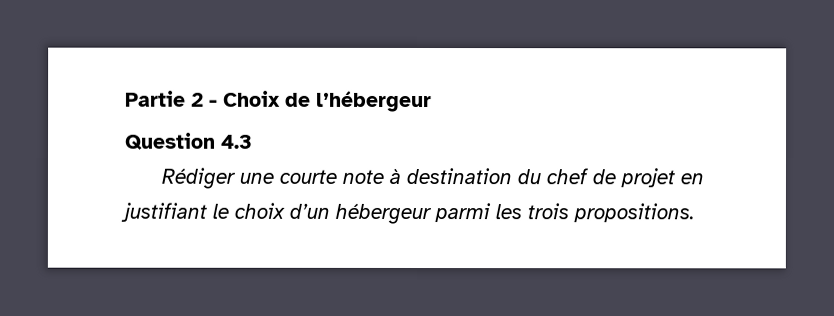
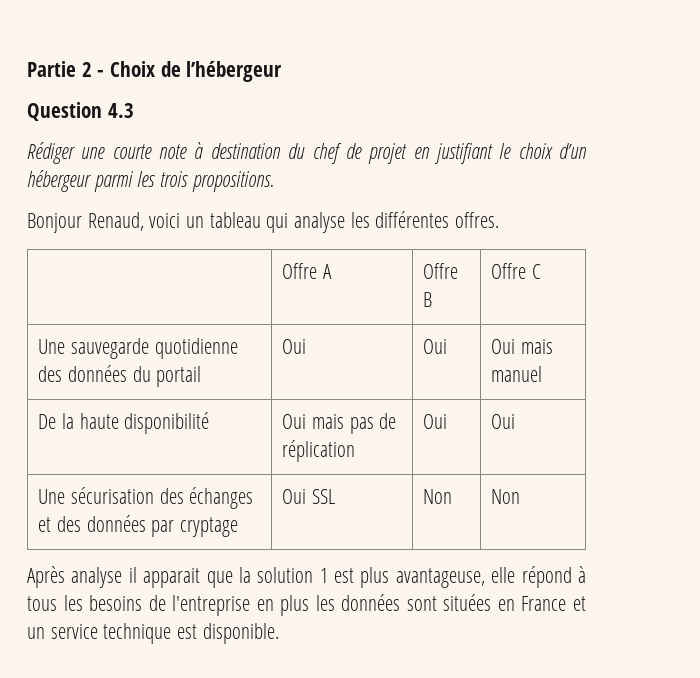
+ Bonjour Renaud, voici un tableau qui analyse les différentes offres.
+ | Offre A | Offre B | Offre C
+ Une sauvegarde quotidienne des données du portail | Oui | Oui | Oui mais manuel
+ De la haute disponibilité | Oui mais pas de réplication | Oui | Oui
+ Une sécurisation des échanges et des données par cryptage | Oui SSL | Non | Non
+ Après analyse il apparait que la solution 1 est plus avantageuse, elle répond à tous les besoins de l'entreprise en plus les données sont situées en France et un service technique est disponible.

